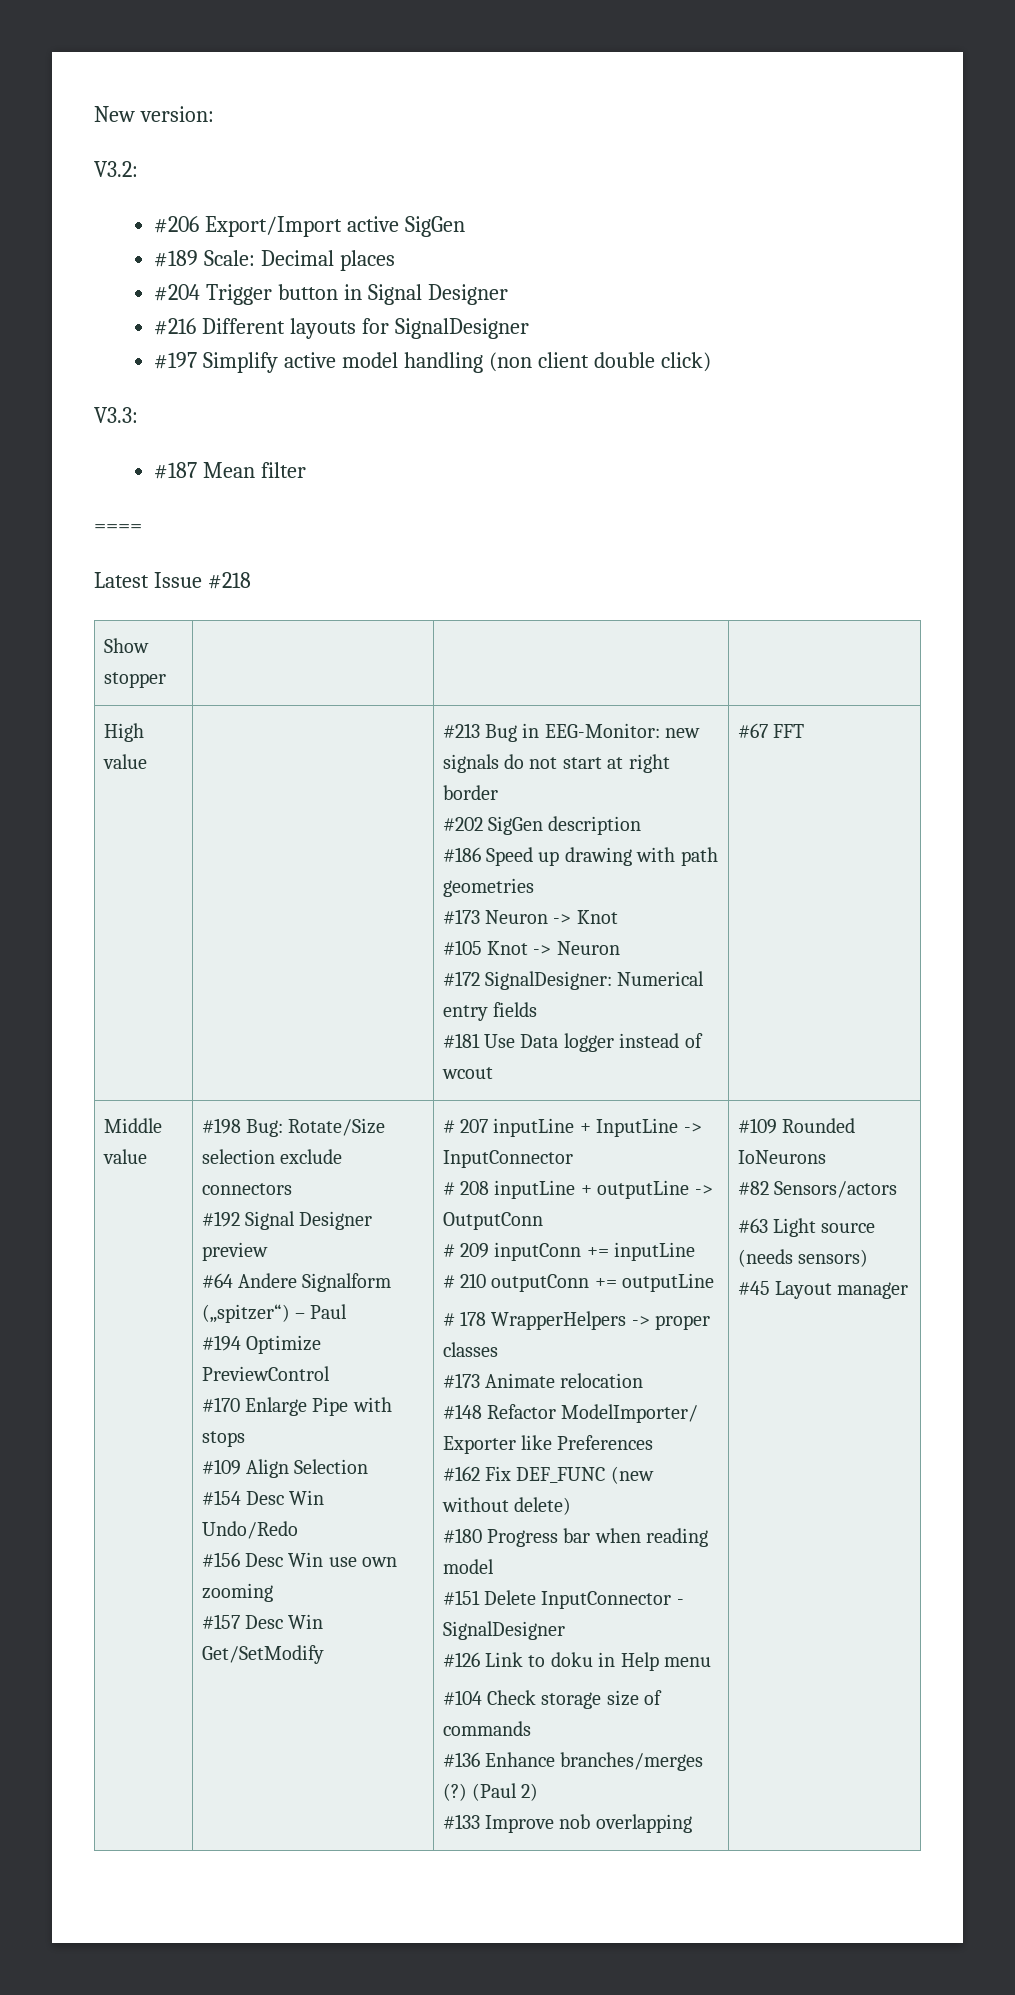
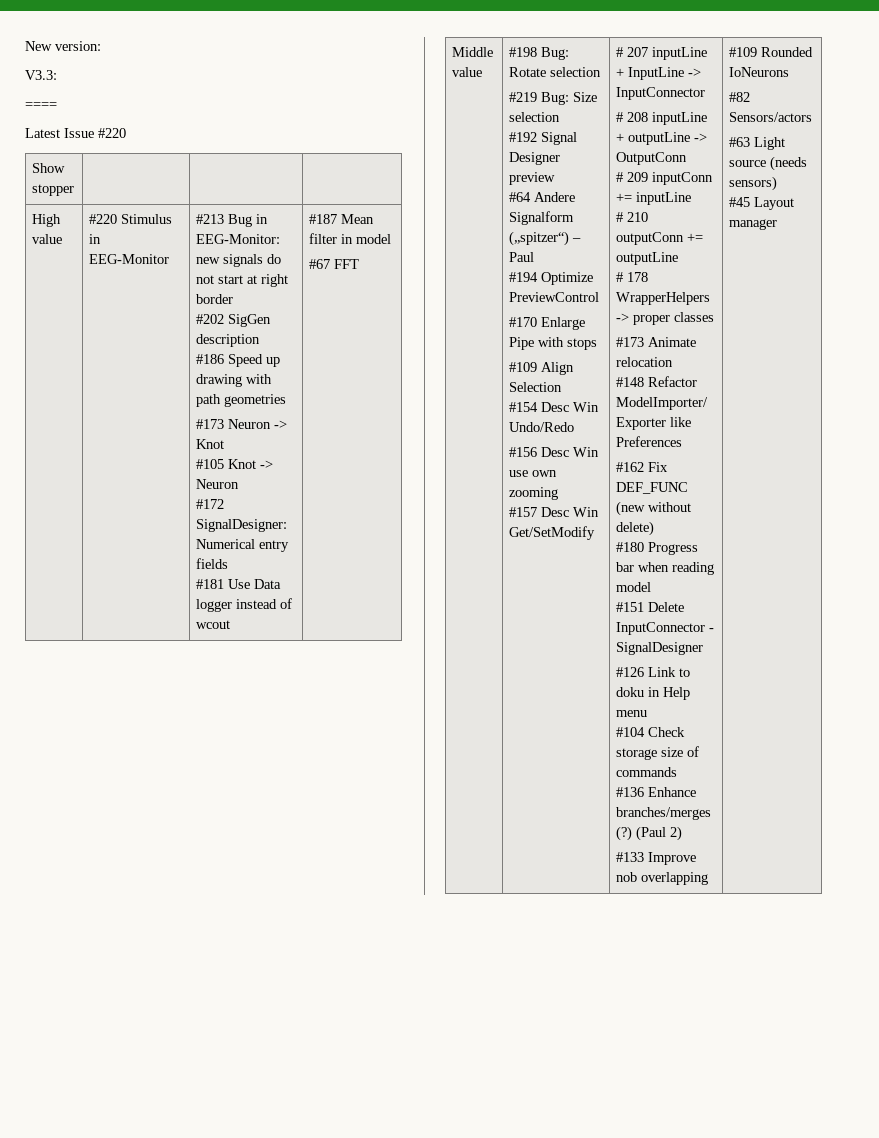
- V3.2:
- #206 Export/Import active SigGen
- #189 Scale: Decimal places
- #204 Trigger button in Signal Designer
- #216 Different layouts for SignalDesigner
- #197 Simplify active model handling (non client double click)
  V3.3:
- #187 Mean filter
- Latest Issue #218
+ Latest Issue #220
+ #220 Stimulus in EEG-Monitor
+ #187 Mean filter in model
- #198 Bug: Rotate/Size selection exclude connectors
+ #198 Bug: Rotate selection
+ #219 Bug: Size selection

